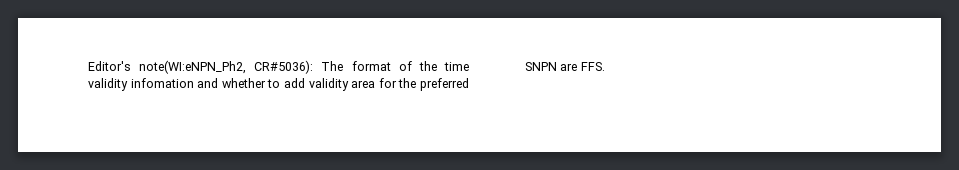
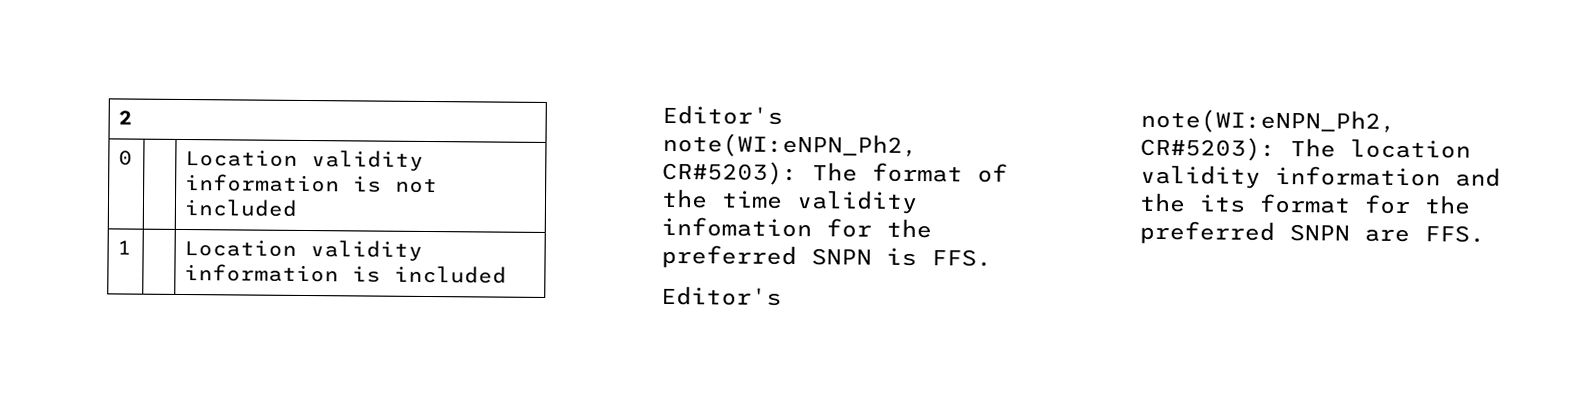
- Editor's note(WI:eNPN_Ph2, CR#5036): The format of the time validity infomation and whether to add validity area for the preferred SNPN are FFS.
+ 2
+ 0 | | Location validity information is not included
+ 1 | | Location validity information is included
+ Editor's note(WI:eNPN_Ph2, CR#5203): The format of the time validity infomation for the preferred SNPN is FFS.
+ Editor's note(WI:eNPN_Ph2, CR#5203): The location validity information and the its format for the preferred SNPN are FFS.

